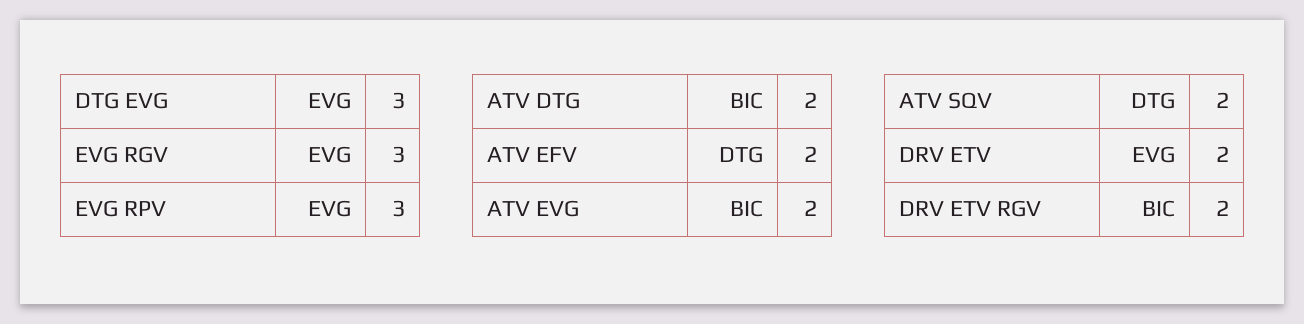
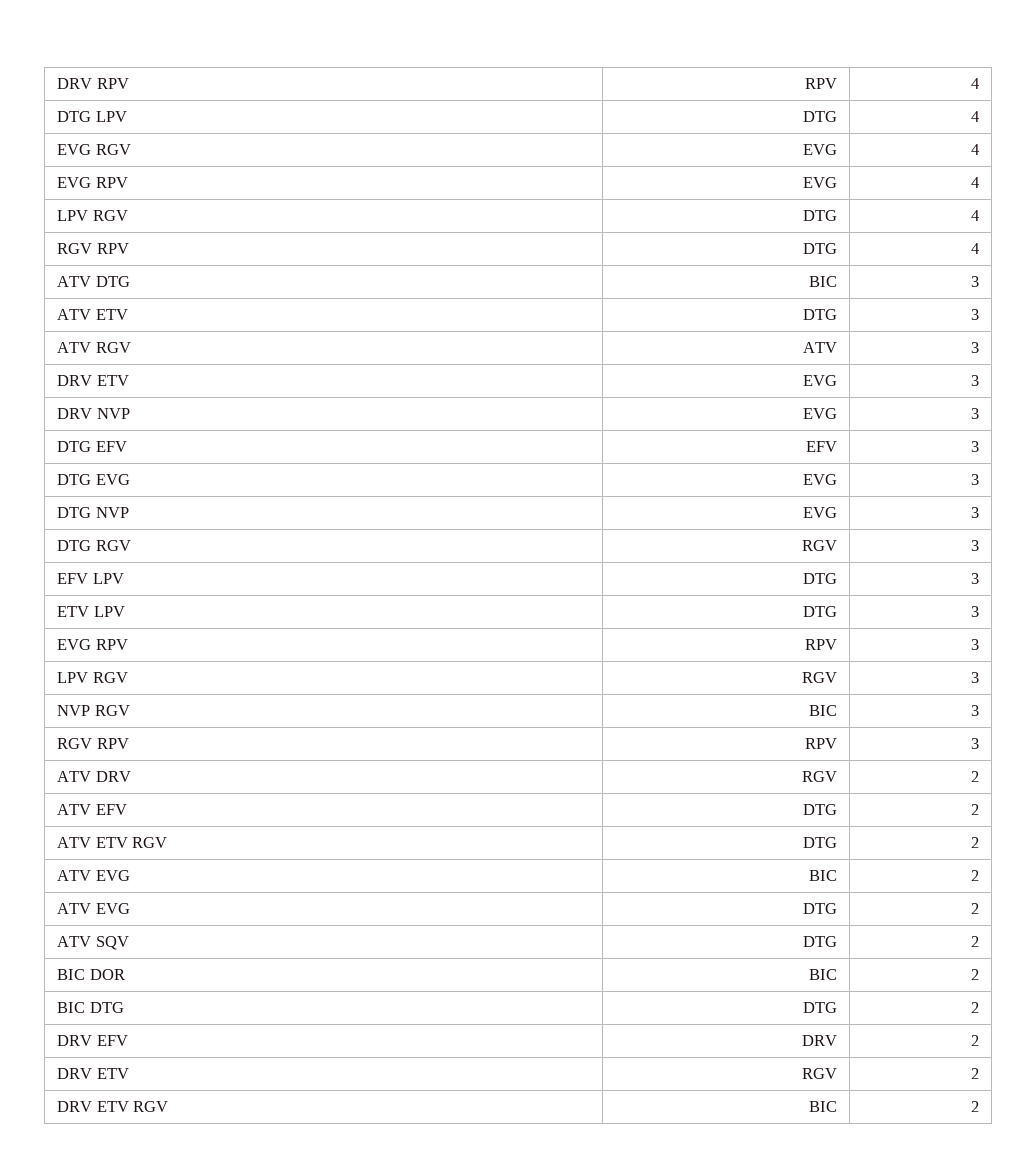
+ DRV RPV | RPV | 4
+ DTG LPV | DTG | 4
+ EVG RGV | EVG | 4
+ EVG RPV | EVG | 4
+ LPV RGV | DTG | 4
+ RGV RPV | DTG | 4
+ ATV DTG | BIC | 3
+ ATV ETV | DTG | 3
+ ATV RGV | ATV | 3
+ DRV ETV | EVG | 3
+ DRV NVP | EVG | 3
+ DTG EFV | EFV | 3
- EVG RGV | EVG | 3
- EVG RPV | EVG | 3
- ATV DTG | BIC | 2
+ DTG NVP | EVG | 3
+ DTG RGV | RGV | 3
+ EFV LPV | DTG | 3
+ ETV LPV | DTG | 3
+ EVG RPV | RPV | 3
+ LPV RGV | RGV | 3
+ NVP RGV | BIC | 3
+ RGV RPV | RPV | 3
+ ATV DRV | RGV | 2
+ ATV ETV RGV | DTG | 2
+ ATV EVG | DTG | 2
- DRV ETV | EVG | 2
+ BIC DOR | BIC | 2
+ BIC DTG | DTG | 2
+ DRV EFV | DRV | 2
+ DRV ETV | RGV | 2

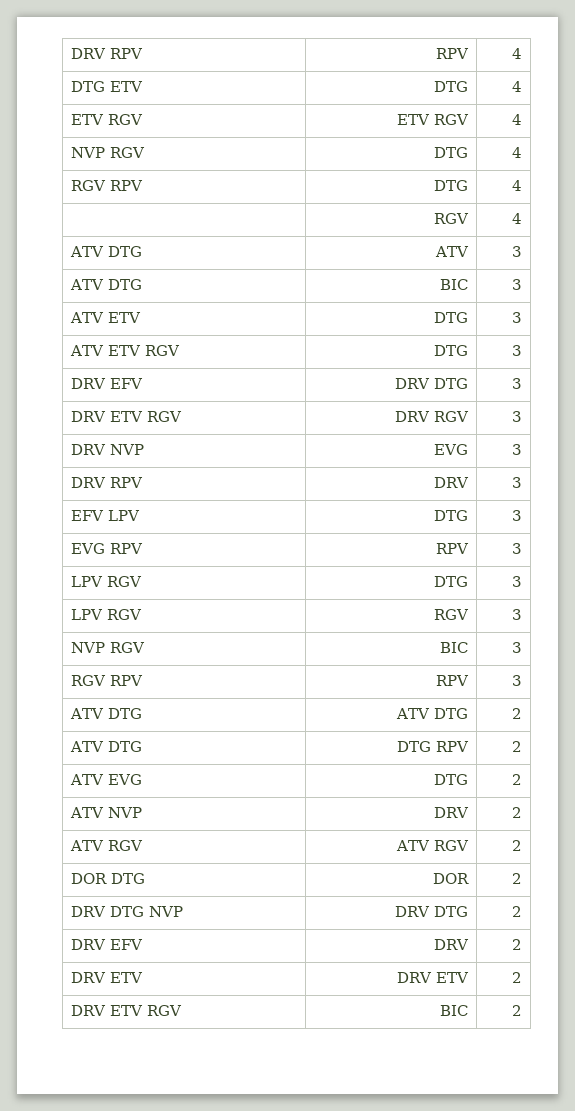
- DTG LPV | DTG | 4
- EVG RGV | EVG | 4
- EVG RPV | EVG | 4
- LPV RGV | DTG | 4
+ DTG ETV | DTG | 4
+ ETV RGV | ETV RGV | 4
+ NVP RGV | DTG | 4
+ | RGV | 4
+ ATV DTG | ATV | 3
- ATV RGV | ATV | 3
+ ATV ETV RGV | DTG | 3
+ DRV EFV | DRV DTG | 3
- DRV ETV | EVG | 3
+ DRV ETV RGV | DRV RGV | 3
- DTG EFV | EFV | 3
- DTG EVG | EVG | 3
- DTG NVP | EVG | 3
- DTG RGV | RGV | 3
+ DRV RPV | DRV | 3
- ETV LPV | DTG | 3
+ LPV RGV | DTG | 3
- ATV DRV | RGV | 2
- ATV EFV | DTG | 2
- ATV ETV RGV | DTG | 2
- ATV EVG | BIC | 2
+ ATV DTG | ATV DTG | 2
+ ATV DTG | DTG RPV | 2
- ATV SQV | DTG | 2
- BIC DOR | BIC | 2
- BIC DTG | DTG | 2
+ ATV NVP | DRV | 2
+ ATV RGV | ATV RGV | 2
+ DOR DTG | DOR | 2
+ DRV DTG NVP | DRV DTG | 2
- DRV ETV | RGV | 2
+ DRV ETV | DRV ETV | 2

